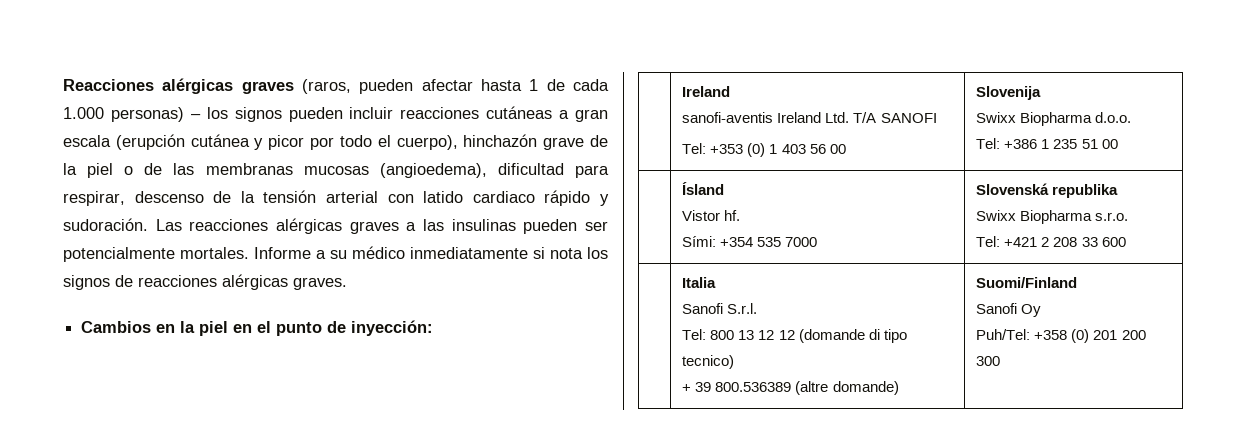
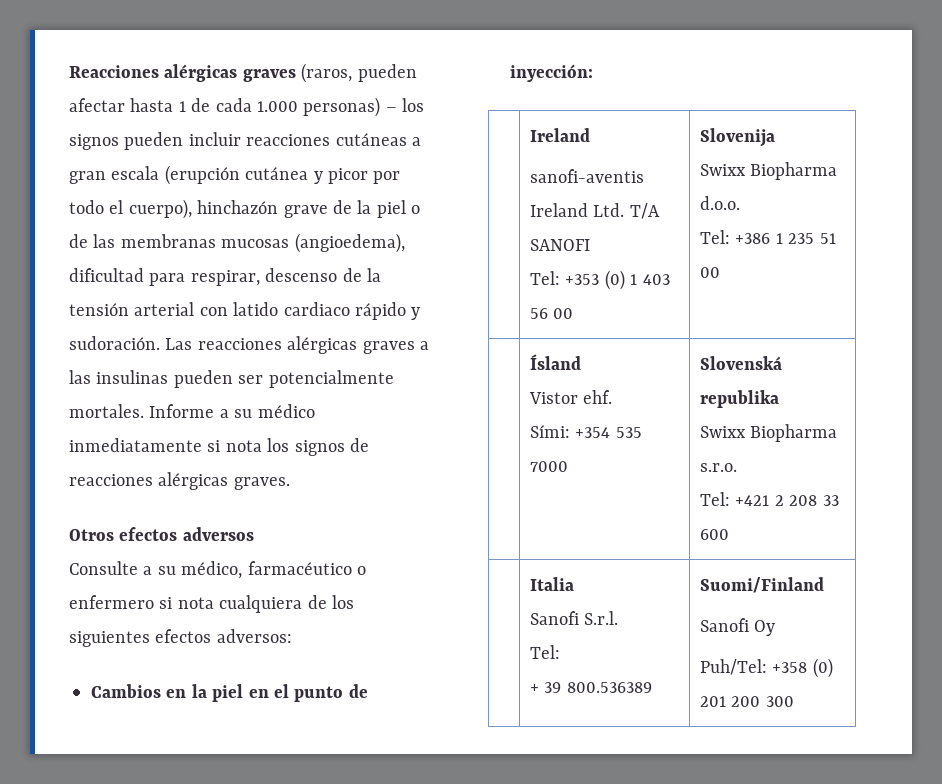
+ Otros efectos adversos
+ Consulte a su médico, farmacéutico o enfermero si nota cualquiera de los siguientes efectos adversos:
  | Ísland
- Vistor hf.
+ Vistor ehf.
  | Italia
  Sanofi S.r.l.
- Tel: 800 13 12 12 (domande di tipo tecnico)
- + 39 800.536389 (altre domande) | Suomi/Finland
+ Tel:
+ + 39 800.536389 | Suomi/Finland

